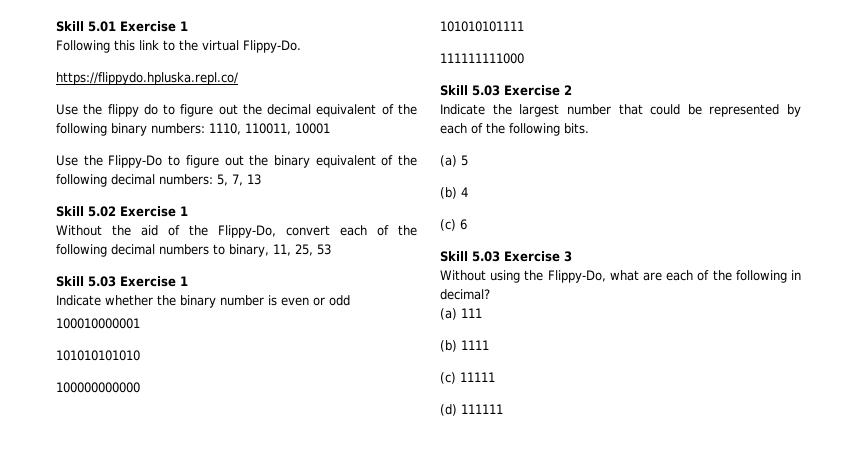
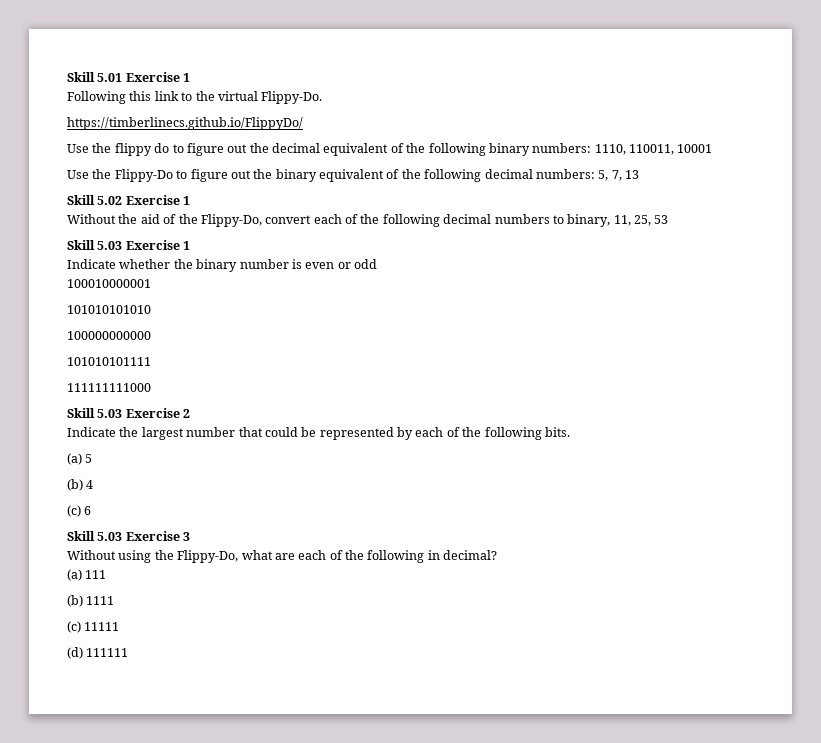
- https://flippydo.hpluska.repl.co/
+ https://timberlinecs.github.io/FlippyDo/

